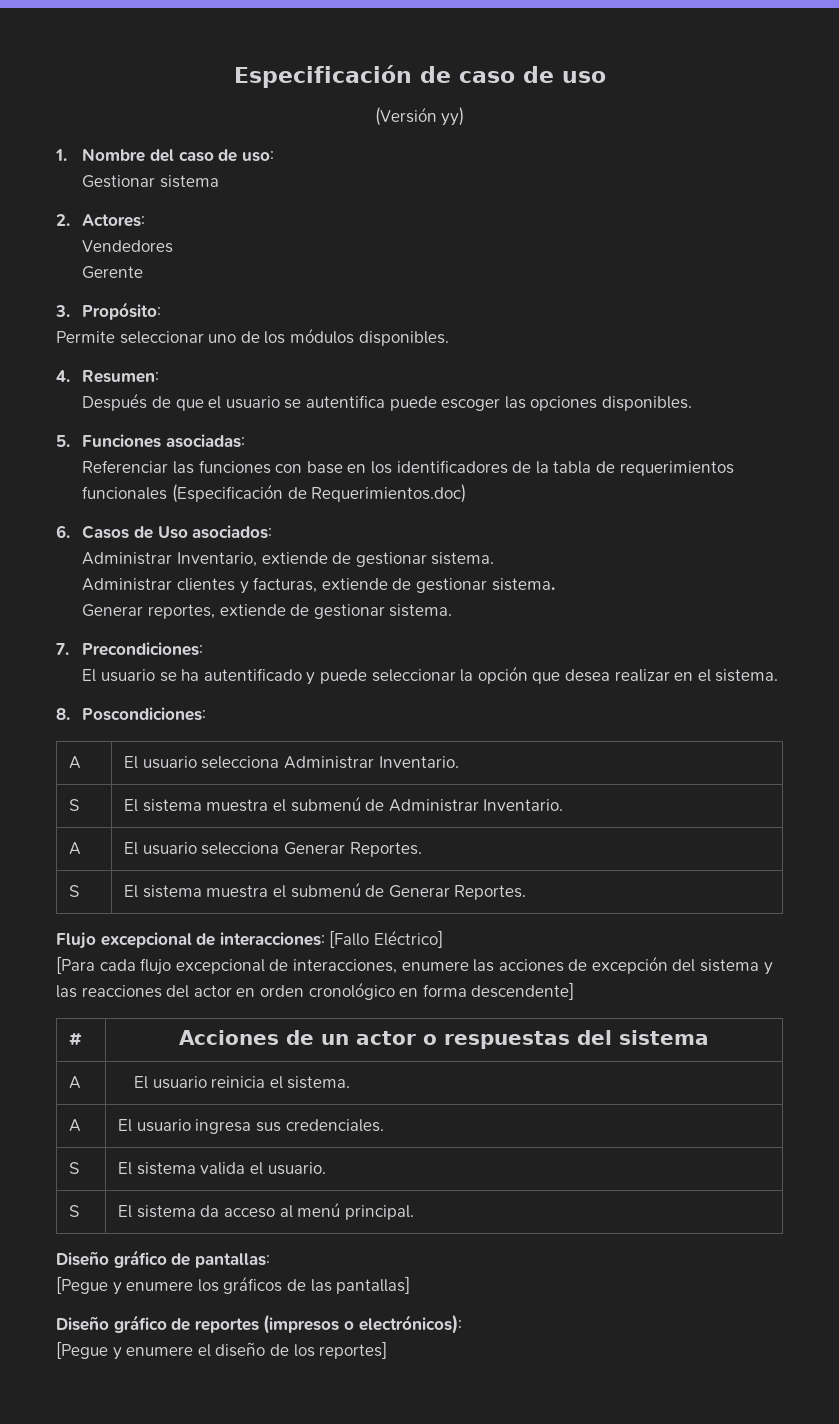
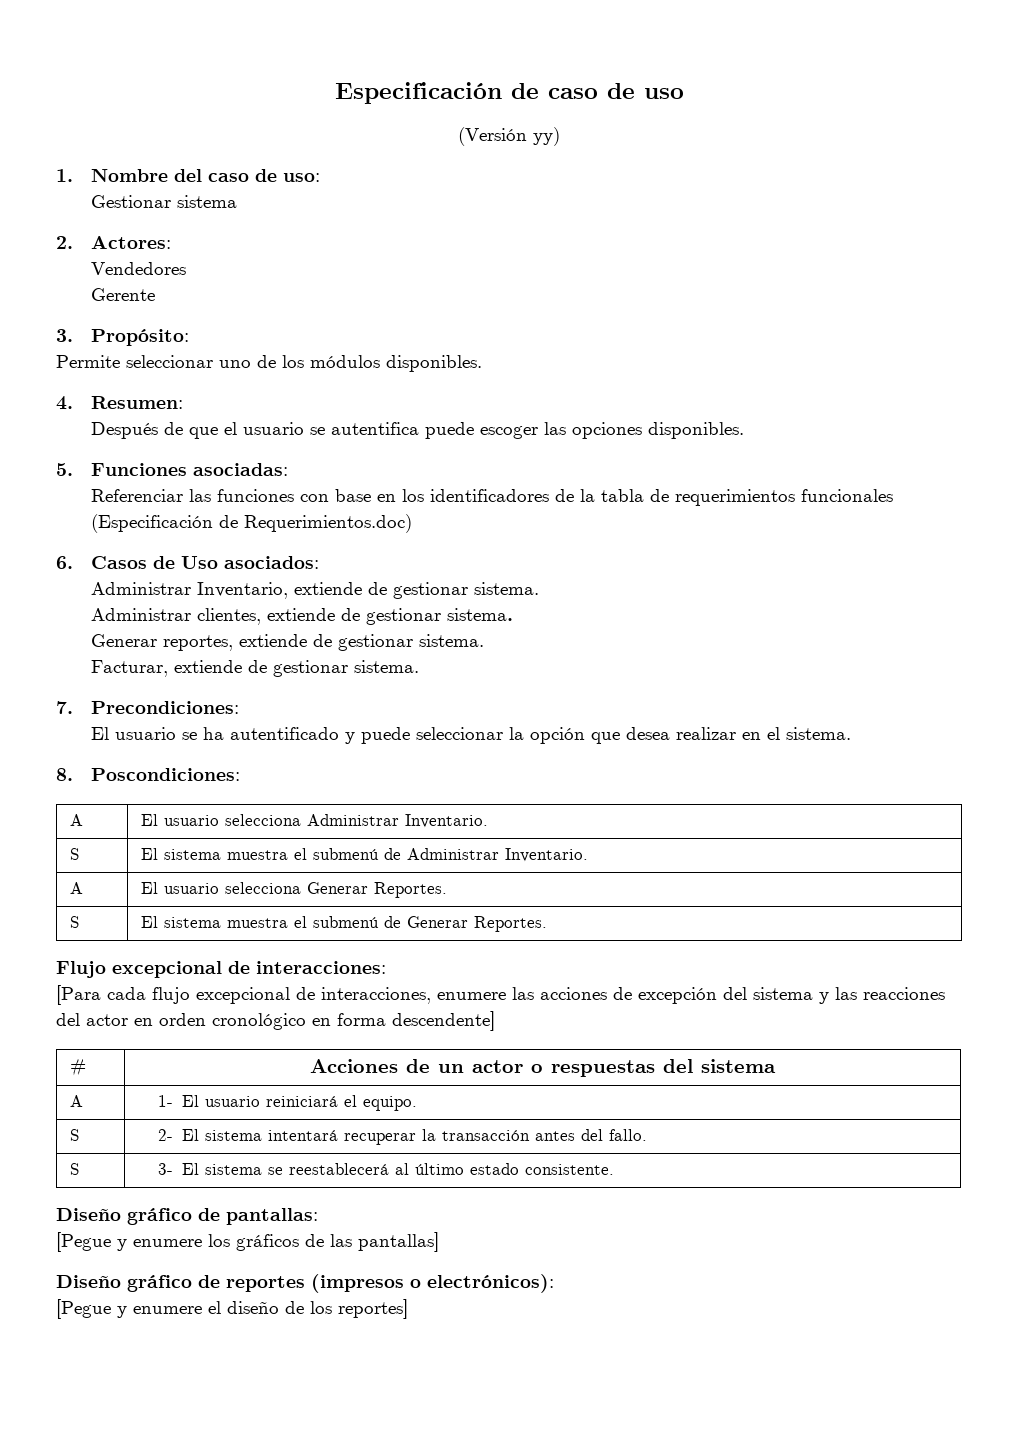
- Administrar clientes y facturas, extiende de gestionar sistema.
+ Administrar clientes, extiende de gestionar sistema.
+ Facturar, extiende de gestionar sistema.
- Flujo excepcional de interacciones: [Fallo Eléctrico]
+ Flujo excepcional de interacciones:
- A | El usuario reinicia el sistema.
- A | El usuario ingresa sus credenciales.
- S | El sistema valida el usuario.
- S | El sistema da acceso al menú principal.
+ A | 1- El usuario reiniciará el equipo.
+ S | 2- El sistema intentará recuperar la transacción antes del fallo.
+ S | 3- El sistema se reestablecerá al último estado consistente.

